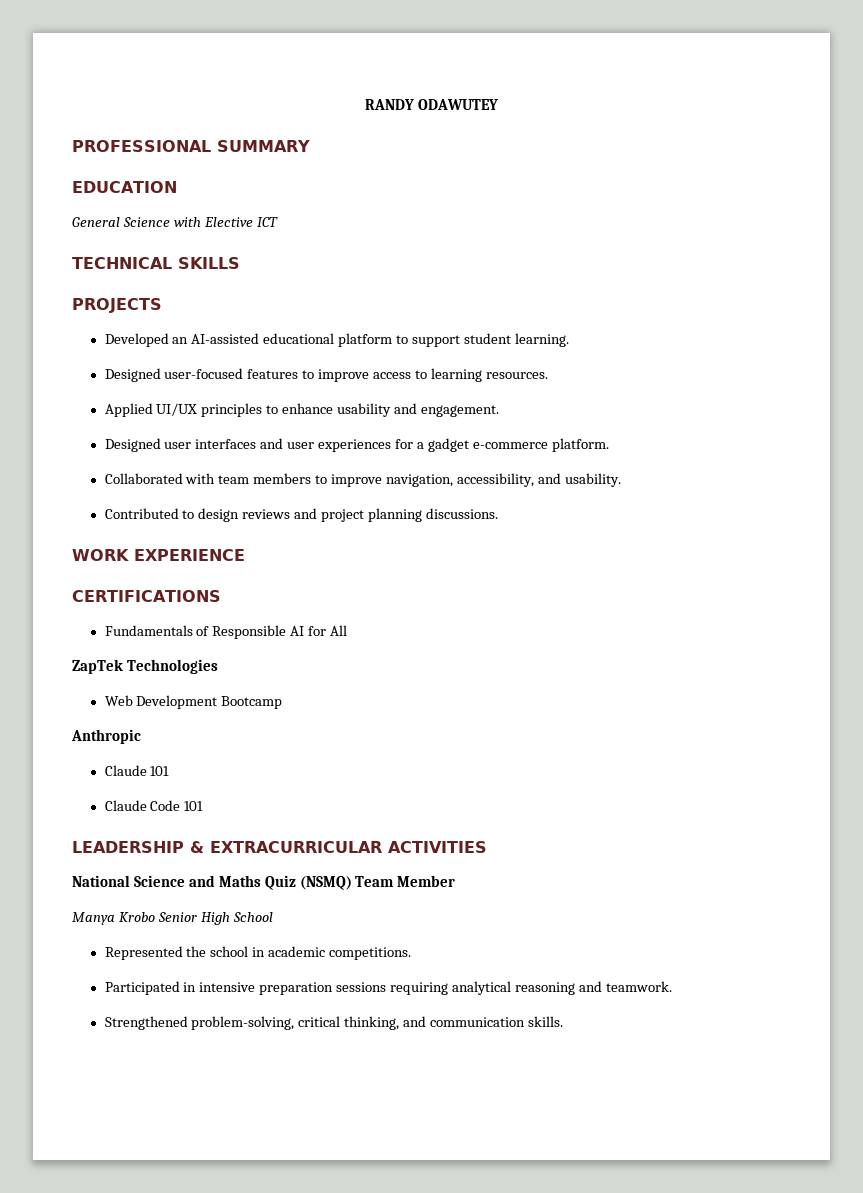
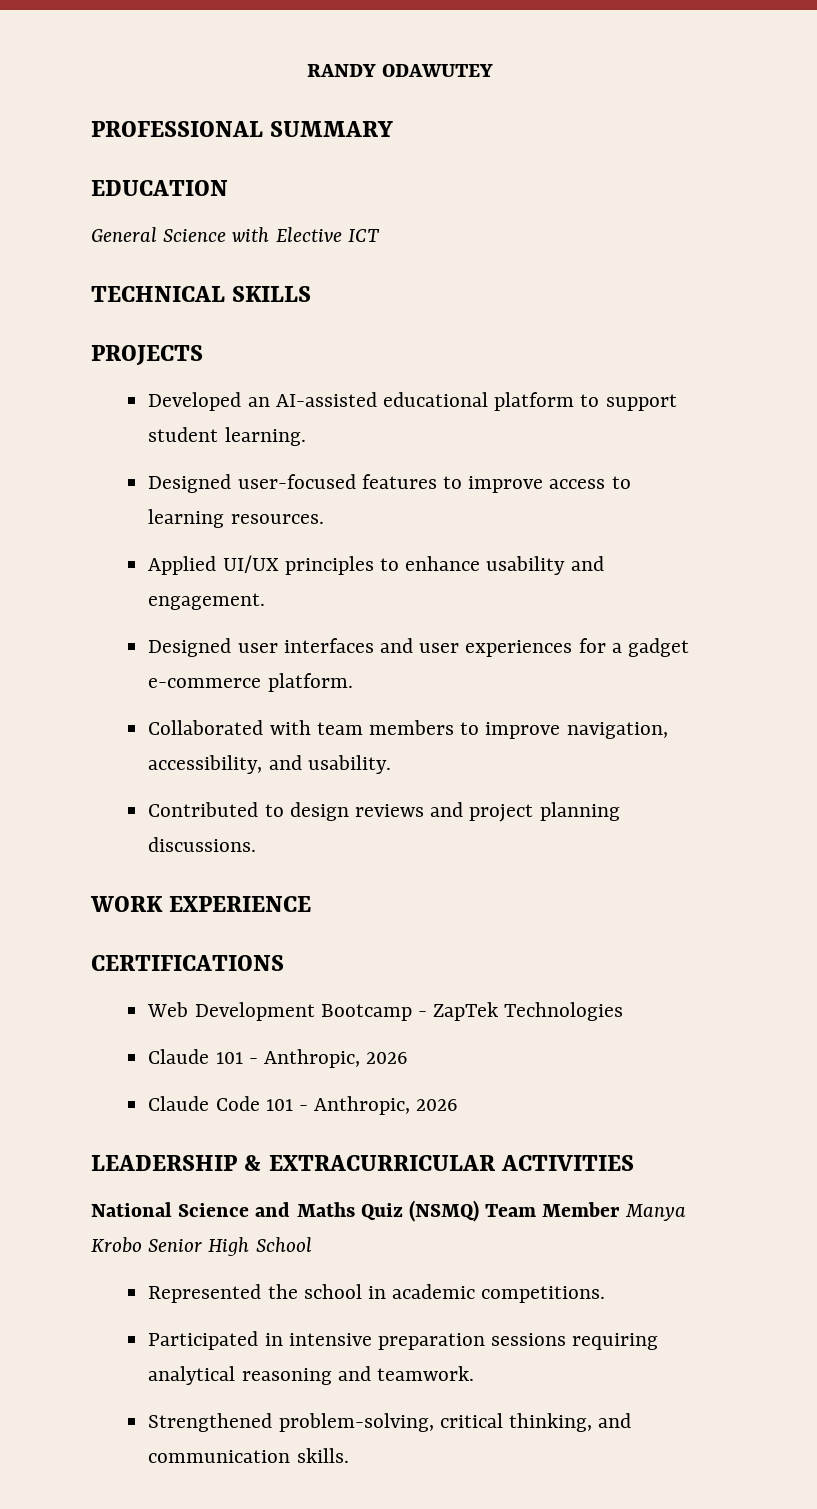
- Fundamentals of Responsible AI for All
- ZapTek Technologies
- Web Development Bootcamp
- Anthropic
+ Web Development Bootcamp - ZapTek Technologies
- Claude 101
+ Claude 101 - Anthropic, 2026
- Claude Code 101
+ Claude Code 101 - Anthropic, 2026
- National Science and Maths Quiz (NSMQ) Team Member
- Manya Krobo Senior High School
+ National Science and Maths Quiz (NSMQ) Team Member Manya Krobo Senior High School

